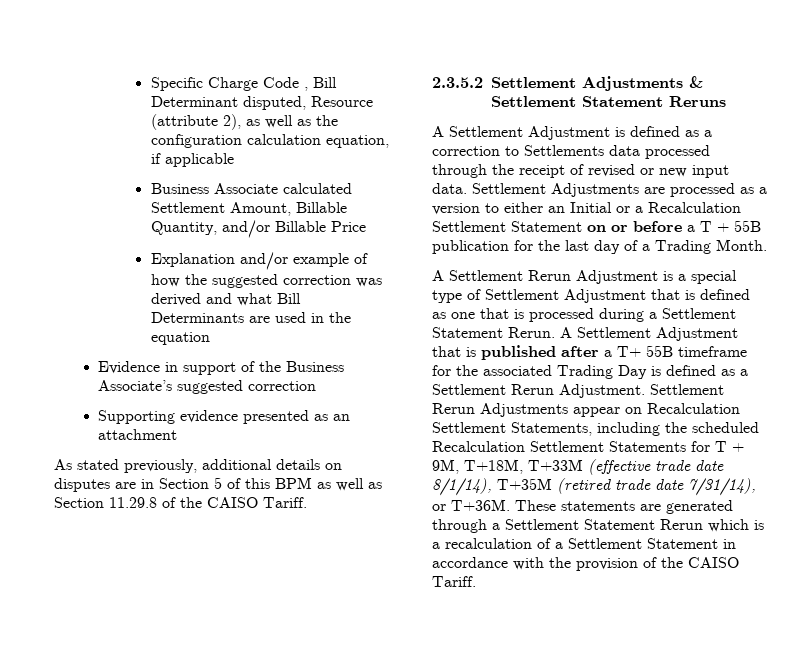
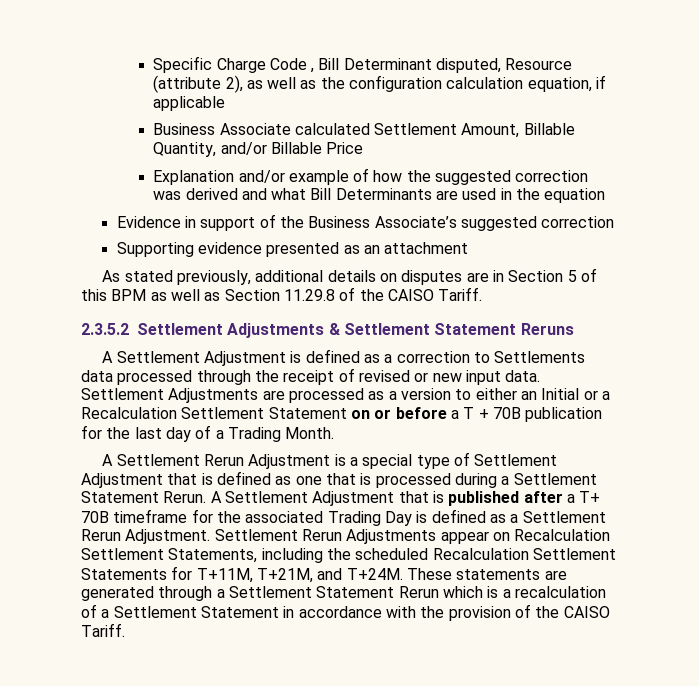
- Settlement Adjustments are processed as a version to either an Initial or a Recalculation Settlement Statement on or before a T + 55B publication for the last day of a Trading Month.
+ Settlement Adjustments are processed as a version to either an Initial or a Recalculation Settlement Statement on or before a T + 70B publication for the last day of a Trading Month.
- A Settlement Adjustment that is published after a T+ 55B timeframe for the associated Trading Day is defined as a Settlement Rerun Adjustment.
+ A Settlement Adjustment that is published after a T+ 70B timeframe for the associated Trading Day is defined as a Settlement Rerun Adjustment.
- Settlement Rerun Adjustments appear on Recalculation Settlement Statements, including the scheduled Recalculation Settlement Statements for T + 9M, T+18M, T+33M (effective trade date 8/1/14), T+35M (retired trade date 7/31/14), or T+36M.
+ Settlement Rerun Adjustments appear on Recalculation Settlement Statements, including the scheduled Recalculation Settlement Statements for T+11M, T+21M, and T+24M.

